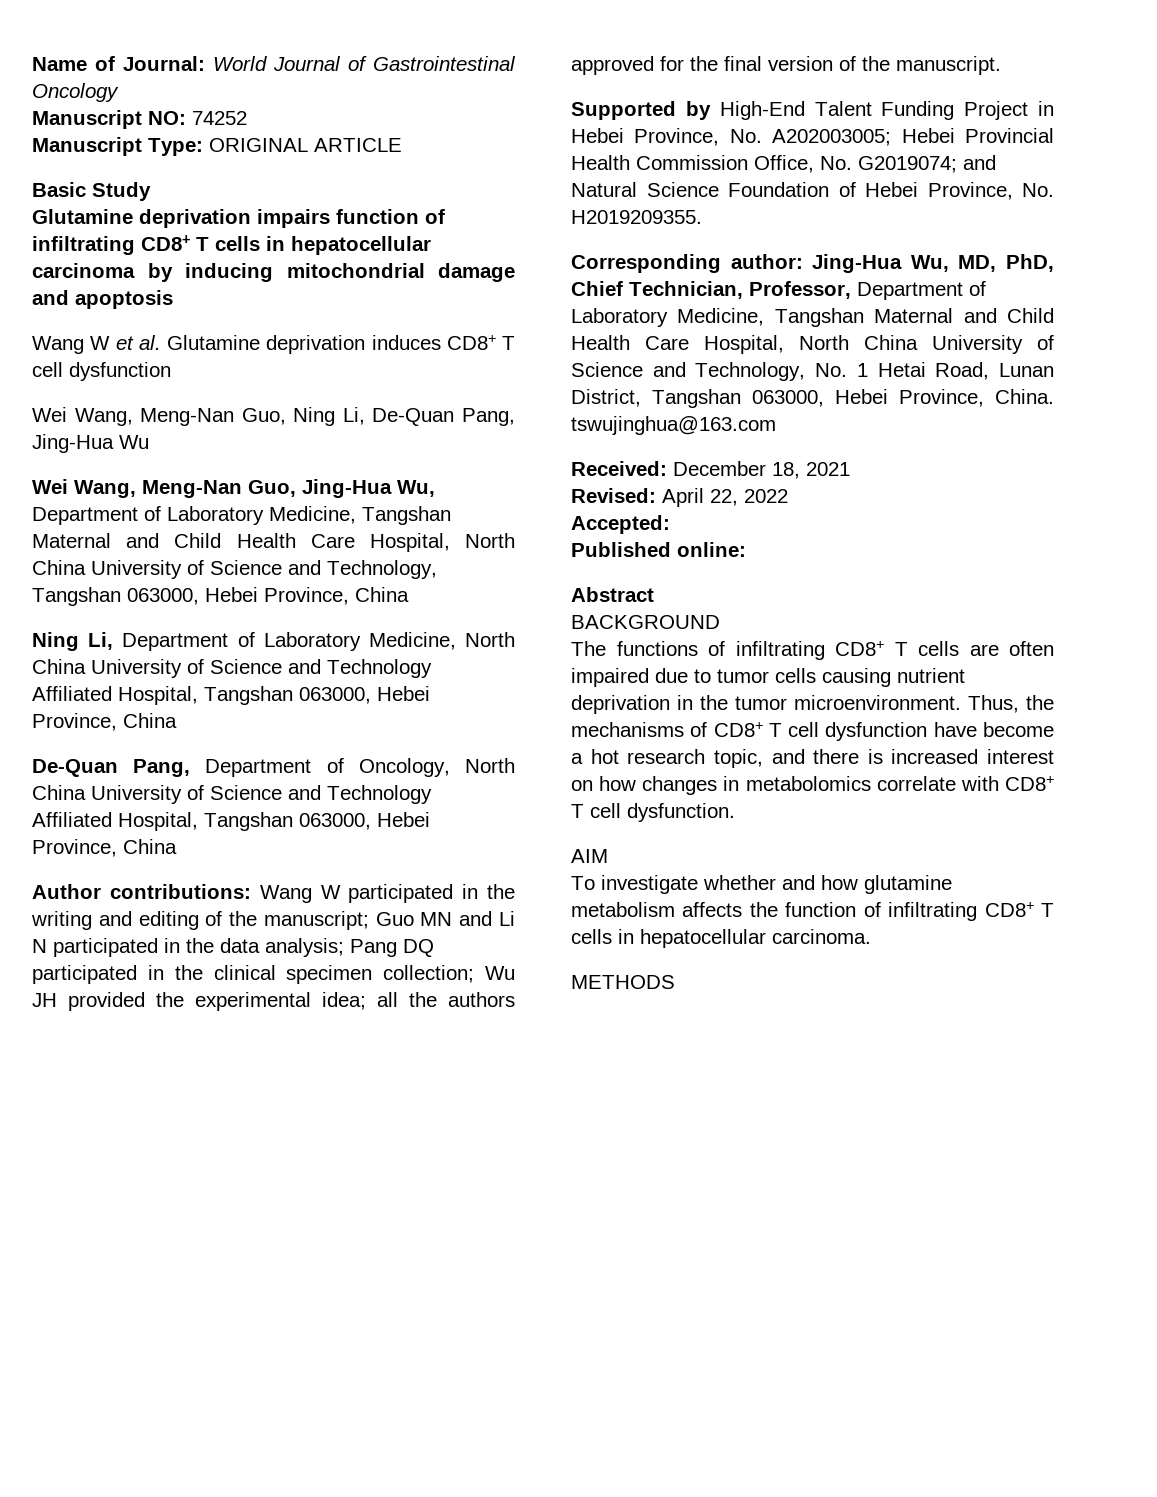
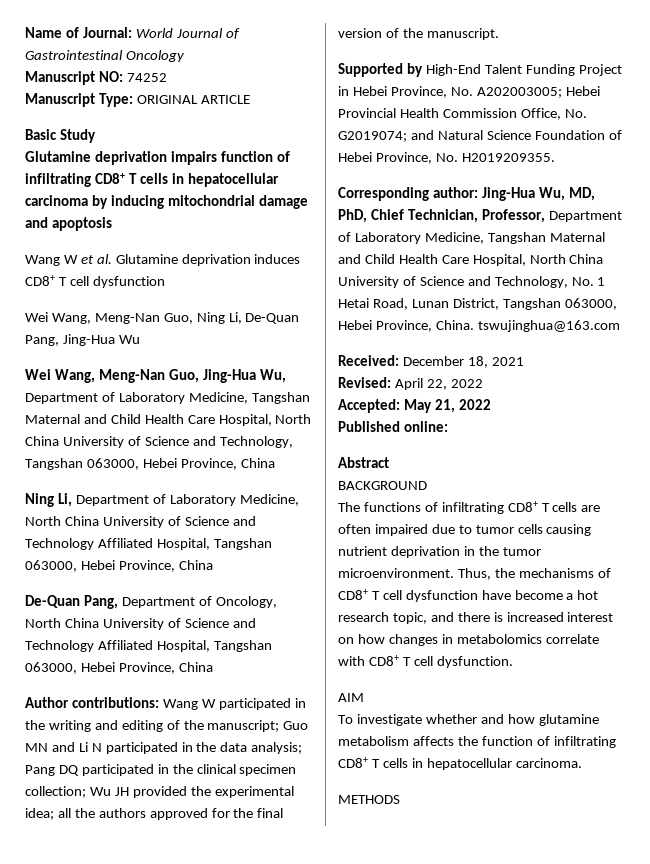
- Accepted:
+ Accepted: May 21, 2022

